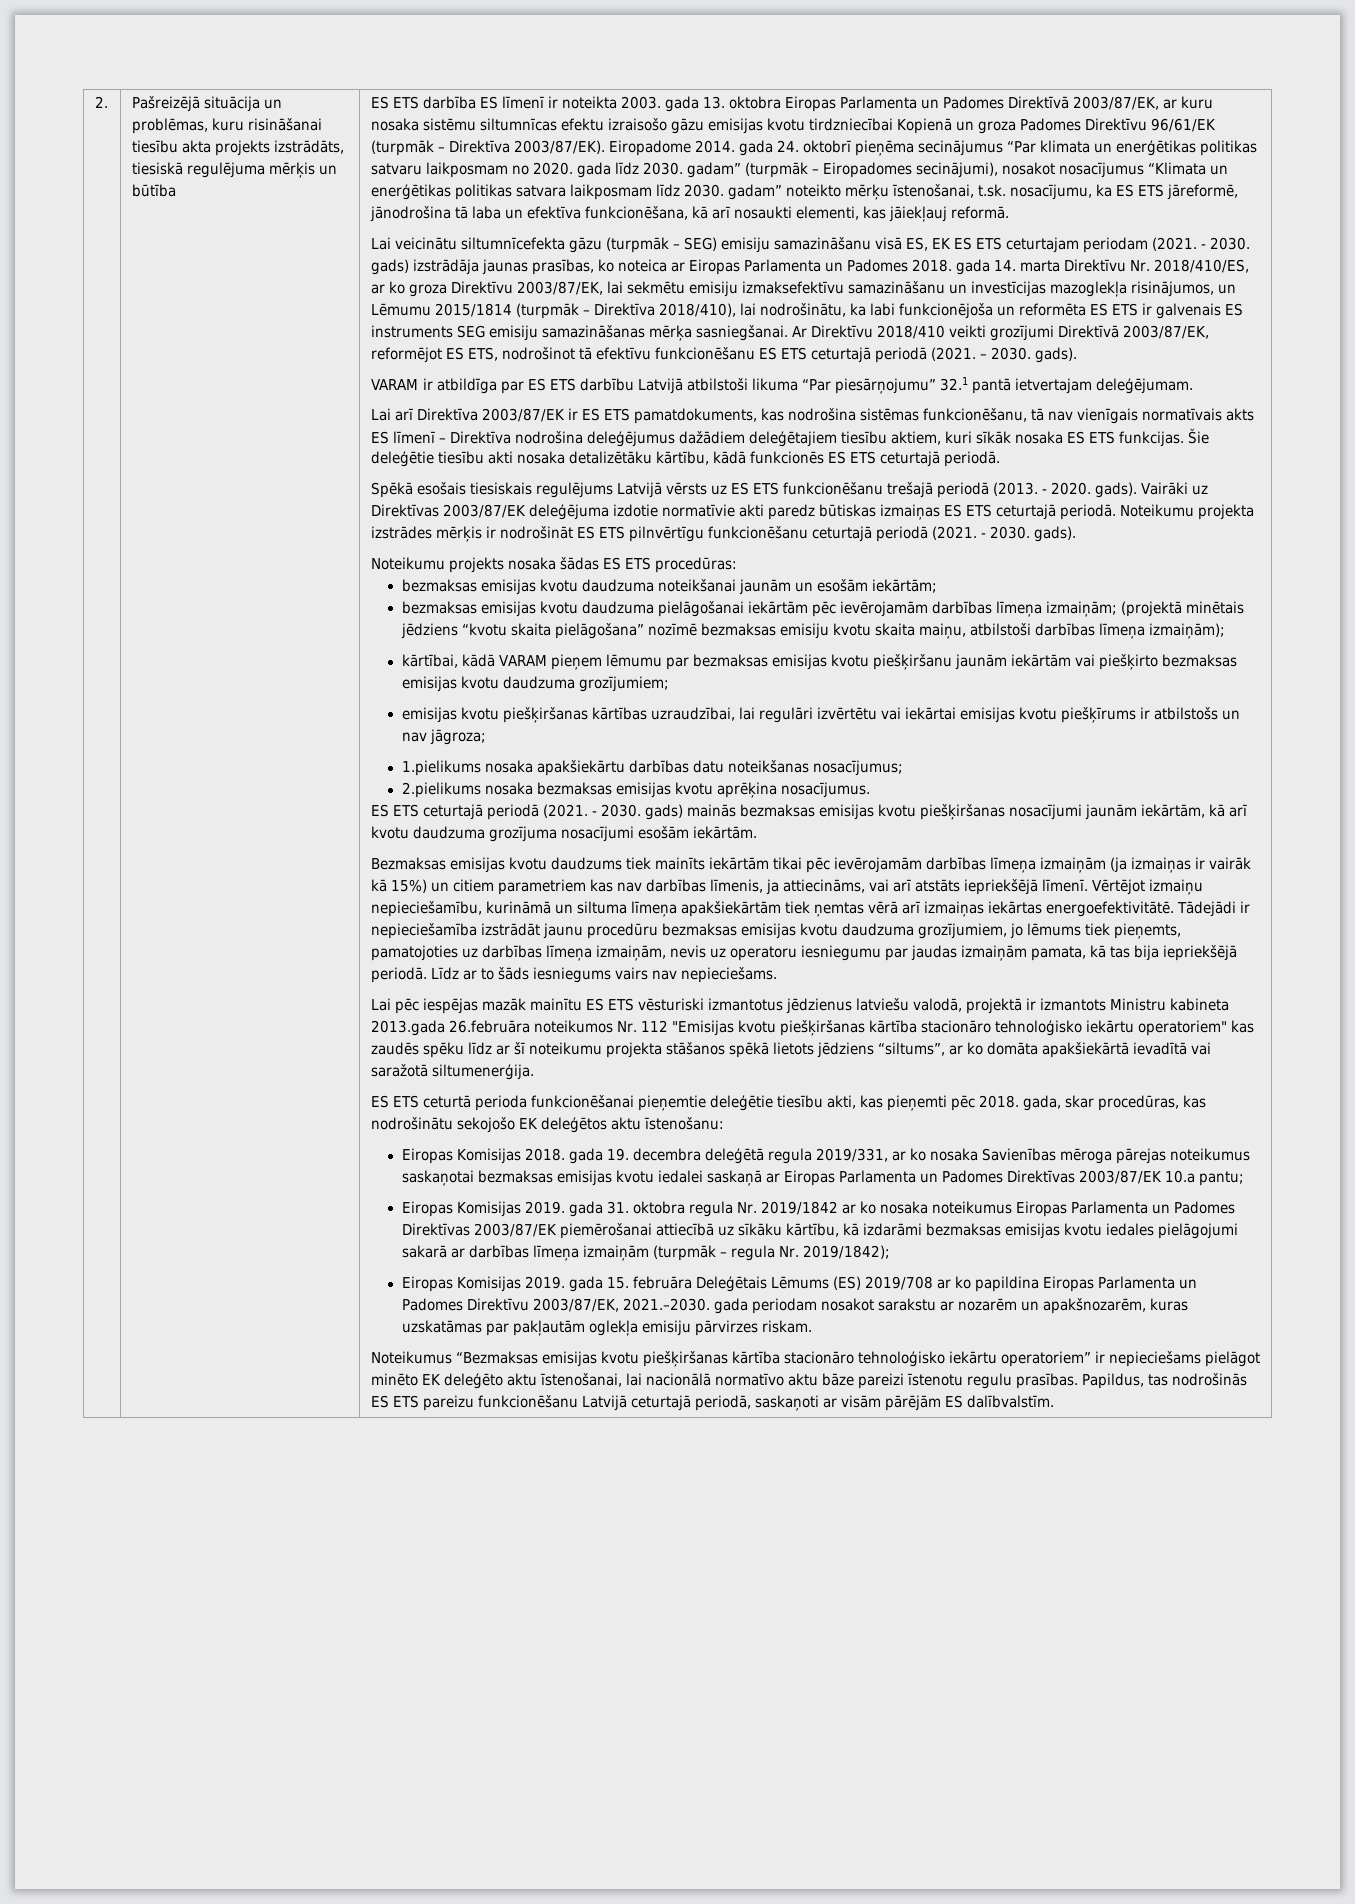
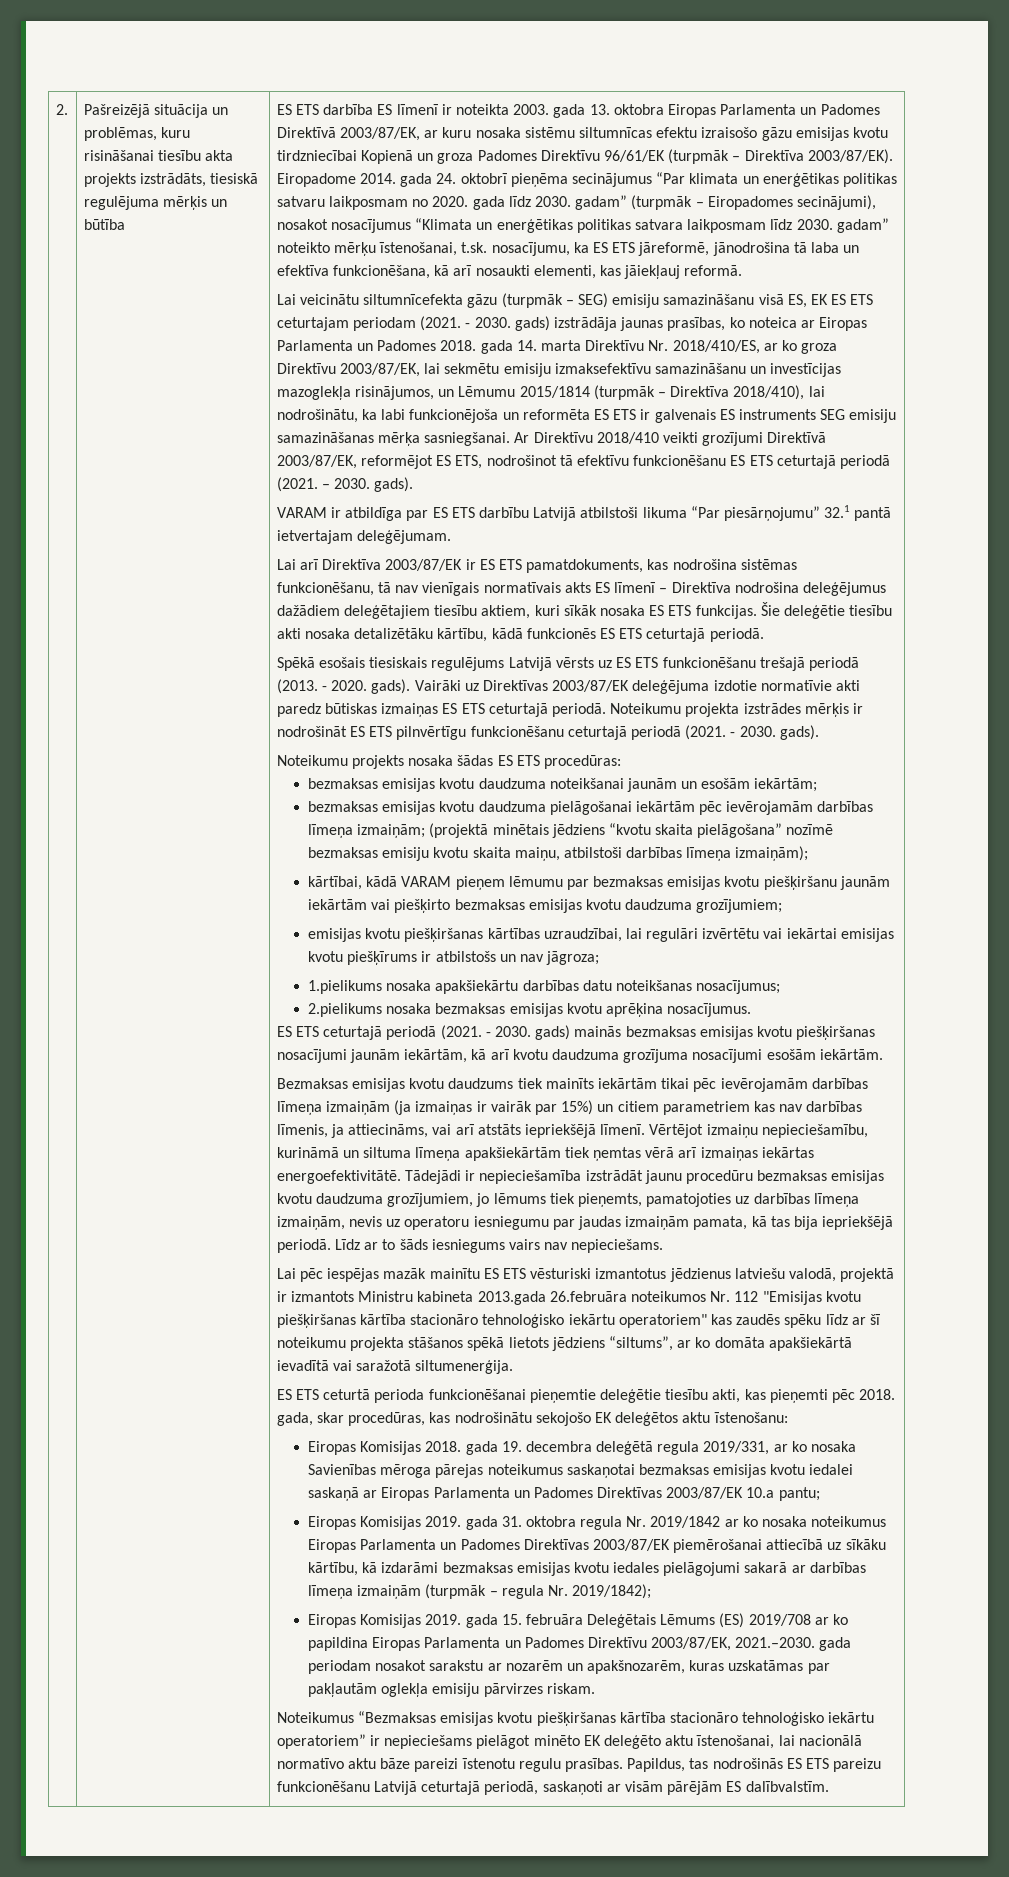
- Bezmaksas emisijas kvotu daudzums tiek mainīts iekārtām tikai pēc ievērojamām darbības līmeņa izmaiņām (ja izmaiņas ir vairāk kā 15%) un citiem parametriem kas nav darbības līmenis, ja attiecināms, vai arī atstāts iepriekšējā līmenī.
+ Bezmaksas emisijas kvotu daudzums tiek mainīts iekārtām tikai pēc ievērojamām darbības līmeņa izmaiņām (ja izmaiņas ir vairāk par 15%) un citiem parametriem kas nav darbības līmenis, ja attiecināms, vai arī atstāts iepriekšējā līmenī.

